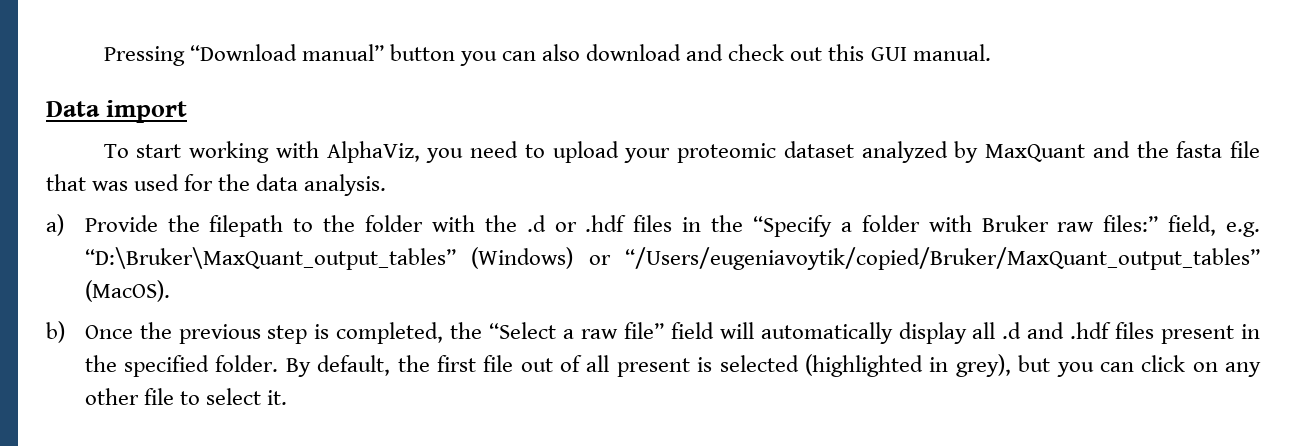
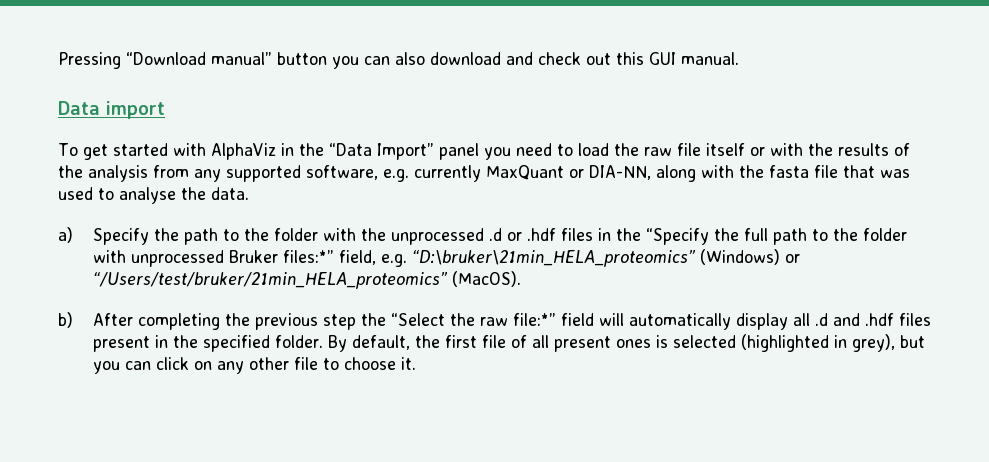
- To start working with AlphaViz, you need to upload your proteomic dataset analyzed by MaxQuant and the fasta file that was used for the data analysis.
- a) Provide the filepath to the folder with the .d or .hdf files in the “Specify a folder with Bruker raw files:” field, e.g. “D:\Bruker\MaxQuant_output_tables” (Windows) or “/Users/eugeniavoytik/copied/Bruker/MaxQuant_output_tables” (MacOS).
+ To get started with AlphaViz in the “Data Import” panel you need to load the raw file itself or with the results of the analysis from any supported software, e.g. currently MaxQuant or DIA-NN, along with the fasta file that was used to analyse the data.
+ a) Specify the path to the folder with the unprocessed .d or .hdf files in the “Specify the full path to the folder with unprocessed Bruker files:*” field, e.g. “D:\bruker\21min_HELA_proteomics” (Windows) or “/Users/test/bruker/21min_HELA_proteomics” (MacOS).
- b) Once the previous step is completed, the “Select a raw file” field will automatically display all .d and .hdf files present in the specified folder.
+ b) After completing the previous step the “Select the raw file:*” field will automatically display all .d and .hdf files present in the specified folder.
- By default, the first file out of all present is selected (highlighted in grey), but you can click on any other file to select it.
+ By default, the first file of all present ones is selected (highlighted in grey), but you can click on any other file to choose it.

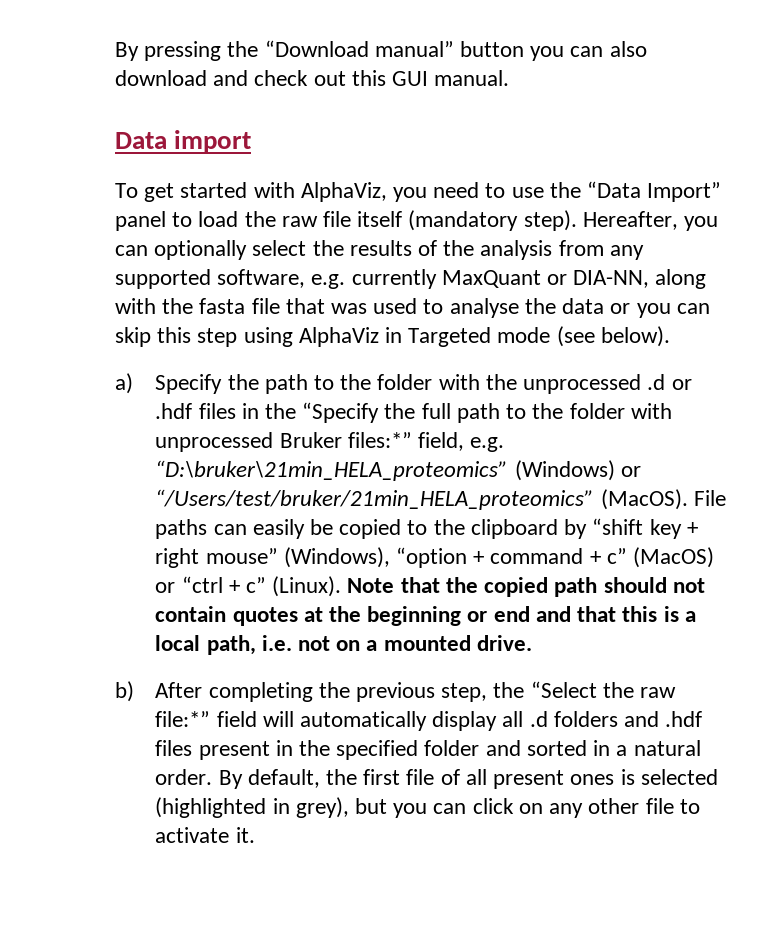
- Pressing “Download manual” button you can also download and check out this GUI manual.
+ By pressing the “Download manual” button you can also download and check out this GUI manual.
- To get started with AlphaViz in the “Data Import” panel you need to load the raw file itself or with the results of the analysis from any supported software, e.g. currently MaxQuant or DIA-NN, along with the fasta file that was used to analyse the data.
+ To get started with AlphaViz, you need to use the “Data Import” panel to load the raw file itself (mandatory step). Hereafter, you can optionally select the results of the analysis from any supported software, e.g. currently MaxQuant or DIA-NN, along with the fasta file that was used to analyse the data or you can skip this step using AlphaViz in Targeted mode (see below).
+ File paths can easily be copied to the clipboard by “shift key + right mouse” (Windows), “option + command + c” (MacOS) or “ctrl + c” (Linux). Note that the copied path should not contain quotes at the beginning or end and that this is a local path, i.e. not on a mounted drive.
- b) After completing the previous step the “Select the raw file:*” field will automatically display all .d and .hdf files present in the specified folder.
+ b) After completing the previous step, the “Select the raw file:*” field will automatically display all .d folders and .hdf files present in the specified folder and sorted in a natural order.
- By default, the first file of all present ones is selected (highlighted in grey), but you can click on any other file to choose it.
+ By default, the first file of all present ones is selected (highlighted in grey), but you can click on any other file to activate it.

